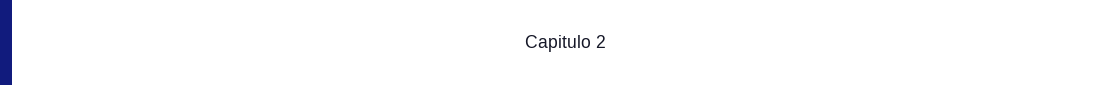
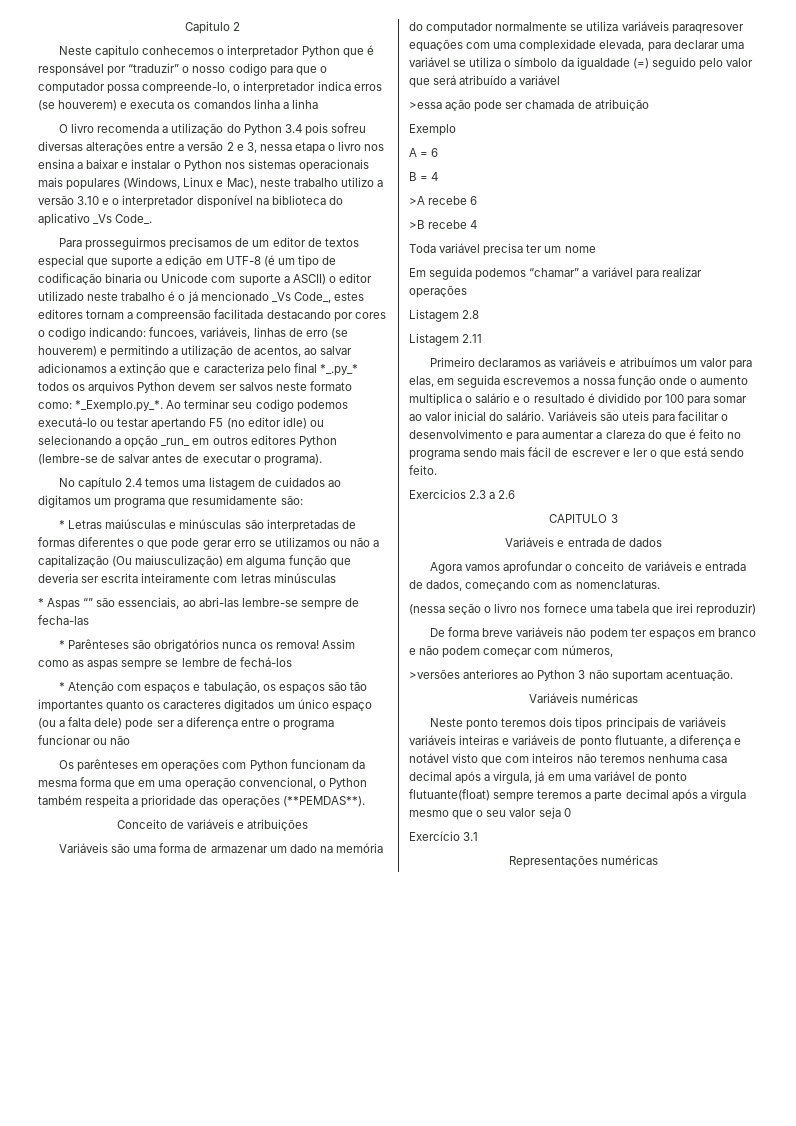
+ Neste capitulo conhecemos o interpretador Python que é responsável por “traduzir” o nosso codigo para que o computador possa compreende-lo, o interpretador indica erros (se houverem) e executa os comandos linha a linha
+ O livro recomenda a utilização do Python 3.4 pois sofreu diversas alterações entre a versão 2 e 3, nessa etapa o livro nos ensina a baixar e instalar o Python nos sistemas operacionais mais populares (Windows, Linux e Mac), neste trabalho utilizo a versão 3.10 e o interpretador disponível na biblioteca do aplicativo _Vs Code_.
+ Para prosseguirmos precisamos de um editor de textos especial que suporte a edição em UTF-8 (é um tipo de codificação binaria ou Unicode com suporte a ASCII) o editor utilizado neste trabalho é o já mencionado _Vs Code_, estes editores tornam a compreensão facilitada destacando por cores o codigo indicando: funcoes, variáveis, linhas de erro (se houverem) e permitindo a utilização de acentos, ao salvar adicionamos a extinção que e caracteriza pelo final *_.py_* todos os arquivos Python devem ser salvos neste formato como: *_Exemplo.py_*. Ao terminar seu codigo podemos executá-lo ou testar apertando F5 (no editor idle) ou selecionando a opção _run_ em outros editores Python (lembre-se de salvar antes de executar o programa).
+ No capítulo 2.4 temos uma listagem de cuidados ao digitamos um programa que resumidamente são:
+ * Letras maiúsculas e minúsculas são interpretadas de formas diferentes o que pode gerar erro se utilizamos ou não a capitalização (Ou maiusculização) em alguma função que deveria ser escrita inteiramente com letras minúsculas
+ * Aspas “” são essenciais, ao abri-las lembre-se sempre de fecha-las
+ * Parênteses são obrigatórios nunca os remova! Assim como as aspas sempre se lembre de fechá-los
+ * Atenção com espaços e tabulação, os espaços são tão importantes quanto os caracteres digitados um único espaço (ou a falta dele) pode ser a diferença entre o programa funcionar ou não
+ Os parênteses em operações com Python funcionam da mesma forma que em uma operação convencional, o Python também respeita a prioridade das operações (**PEMDAS**).
+ Conceito de variáveis e atribuições
+ Variáveis são uma forma de armazenar um dado na memória do computador normalmente se utiliza variáveis paraqresover equações com uma complexidade elevada, para declarar uma variável se utiliza o símbolo da igualdade (=) seguido pelo valor que será atribuído a variável
+ >essa ação pode ser chamada de atribuição
+ Exemplo
+ A = 6
+ B = 4
+ >A recebe 6
+ >B recebe 4
+ Toda variável precisa ter um nome
+ Em seguida podemos “chamar” a variável para realizar operações
+ Listagem 2.8
+ Listagem 2.11
+ Primeiro declaramos as variáveis e atribuímos um valor para elas, em seguida escrevemos a nossa função onde o aumento multiplica o salário e o resultado é dividido por 100 para somar ao valor inicial do salário. Variáveis são uteis para facilitar o desenvolvimento e para aumentar a clareza do que é feito no programa sendo mais fácil de escrever e ler o que está sendo feito.
+ Exercicios 2.3 a 2.6
+ CAPITULO 3
+ Variáveis e entrada de dados
+ Agora vamos aprofundar o conceito de variáveis e entrada de dados, começando com as nomenclaturas.
+ (nessa seção o livro nos fornece uma tabela que irei reproduzir)
+ De forma breve variáveis não podem ter espaços em branco e não podem começar com números,
+ >versões anteriores ao Python 3 não suportam acentuação.
+ Variáveis numéricas
+ Neste ponto teremos dois tipos principais de variáveis variáveis inteiras e variáveis de ponto flutuante, a diferença e notável visto que com inteiros não teremos nenhuma casa decimal após a virgula, já em uma variável de ponto flutuante(float) sempre teremos a parte decimal após a virgula mesmo que o seu valor seja 0
+ Exercício 3.1
+ Representações numéricas

